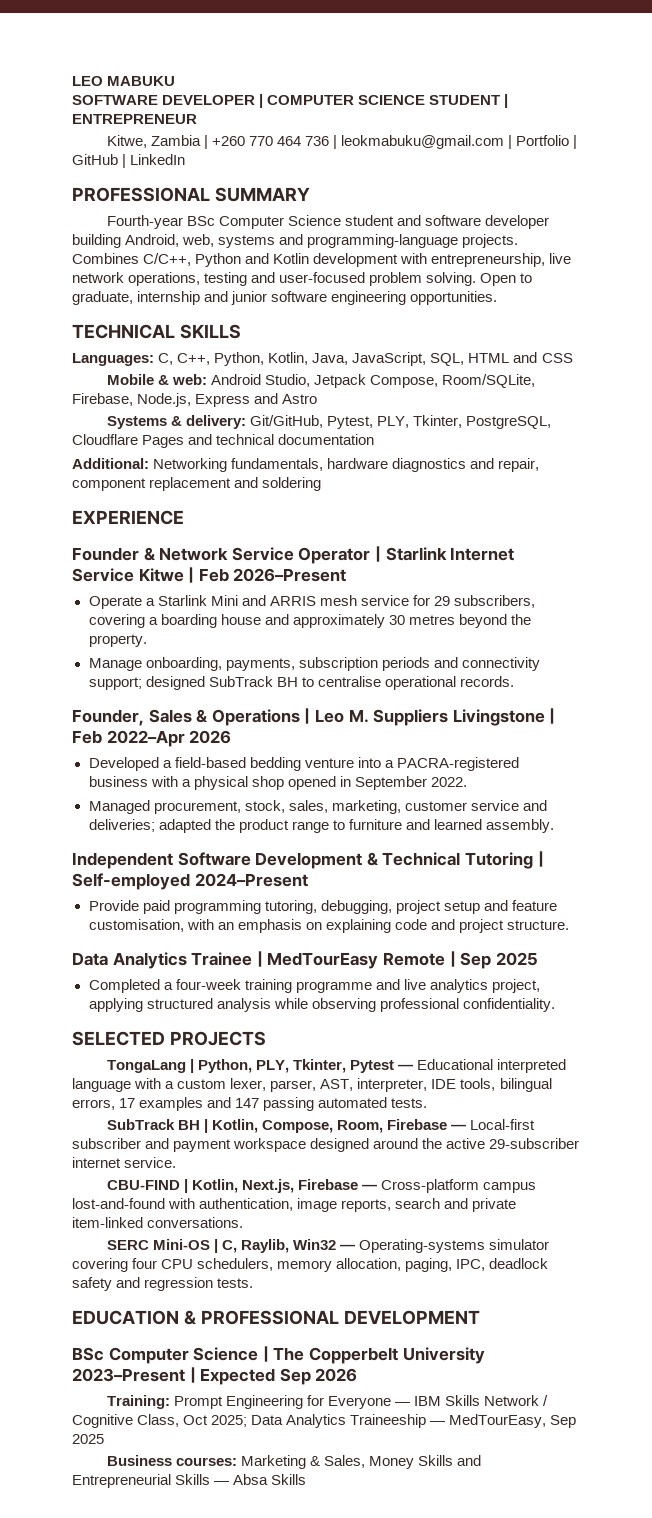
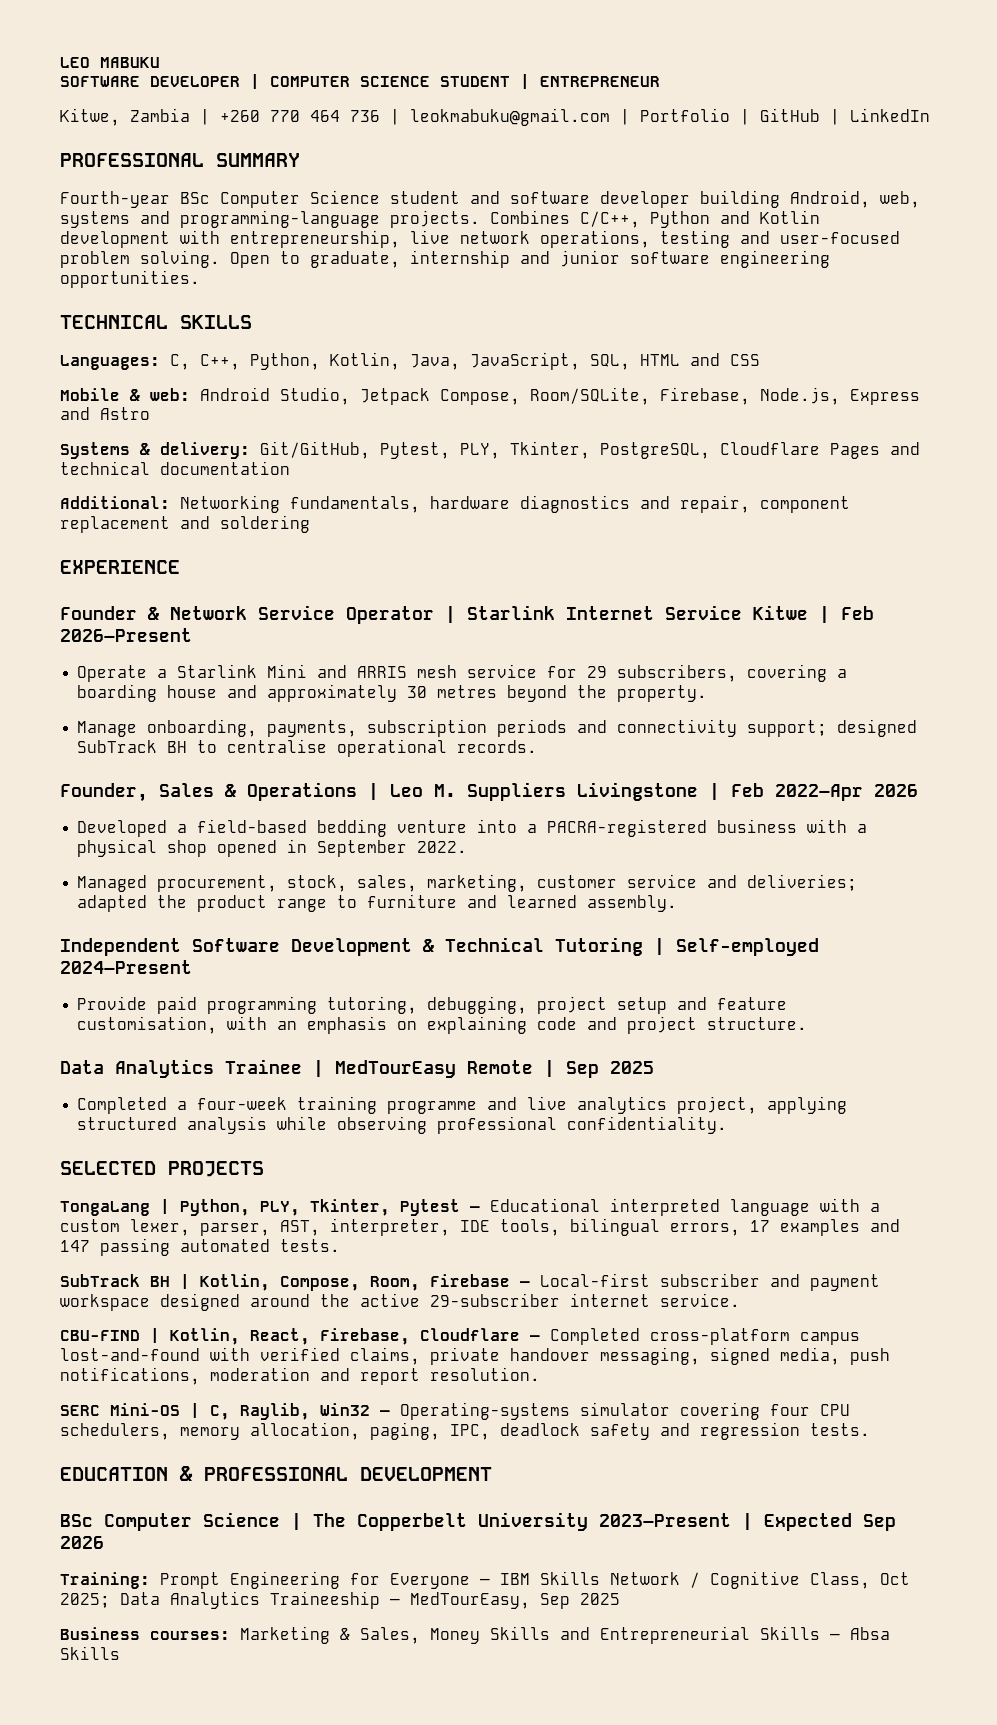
- CBU-FIND | Kotlin, Next.js, Firebase — Cross-platform campus lost-and-found with authentication, image reports, search and private item-linked conversations.
+ CBU-FIND | Kotlin, React, Firebase, Cloudflare — Completed cross-platform campus lost-and-found with verified claims, private handover messaging, signed media, push notifications, moderation and report resolution.

